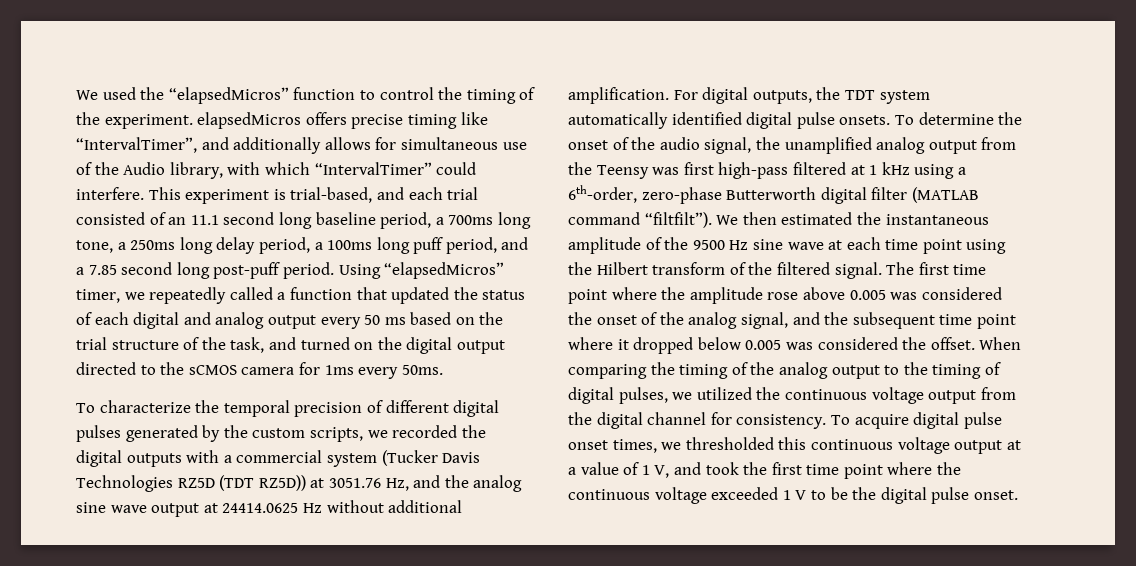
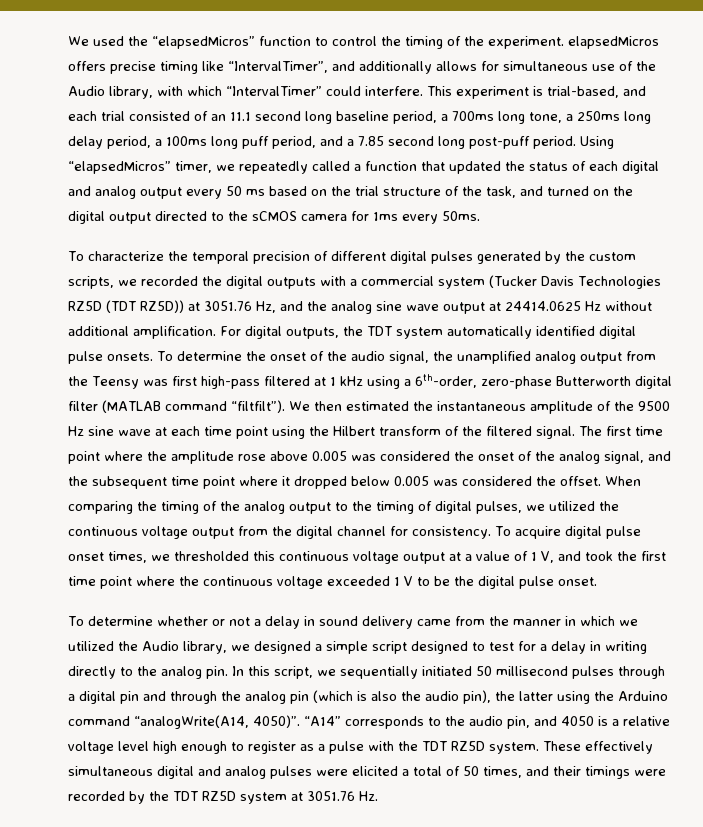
+ To determine whether or not a delay in sound delivery came from the manner in which we utilized the Audio library, we designed a simple script designed to test for a delay in writing directly to the analog pin. In this script, we sequentially initiated 50 millisecond pulses through a digital pin and through the analog pin (which is also the audio pin), the latter using the Arduino command “analogWrite(A14, 4050)”. “A14” corresponds to the audio pin, and 4050 is a relative voltage level high enough to register as a pulse with the TDT RZ5D system. These effectively simultaneous digital and analog pulses were elicited a total of 50 times, and their timings were recorded by the TDT RZ5D system at 3051.76 Hz.

